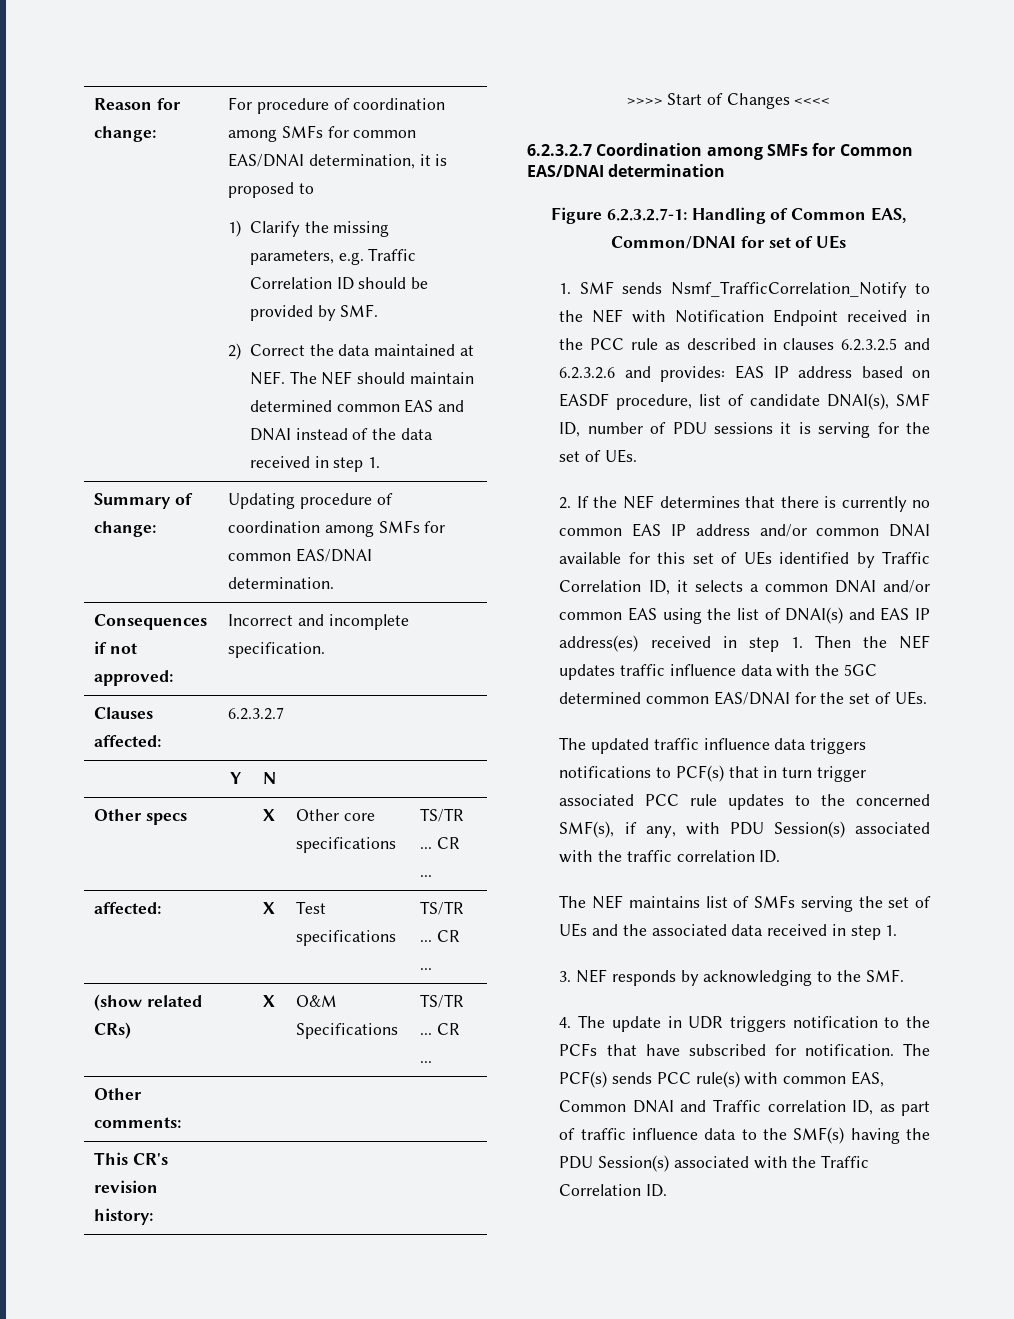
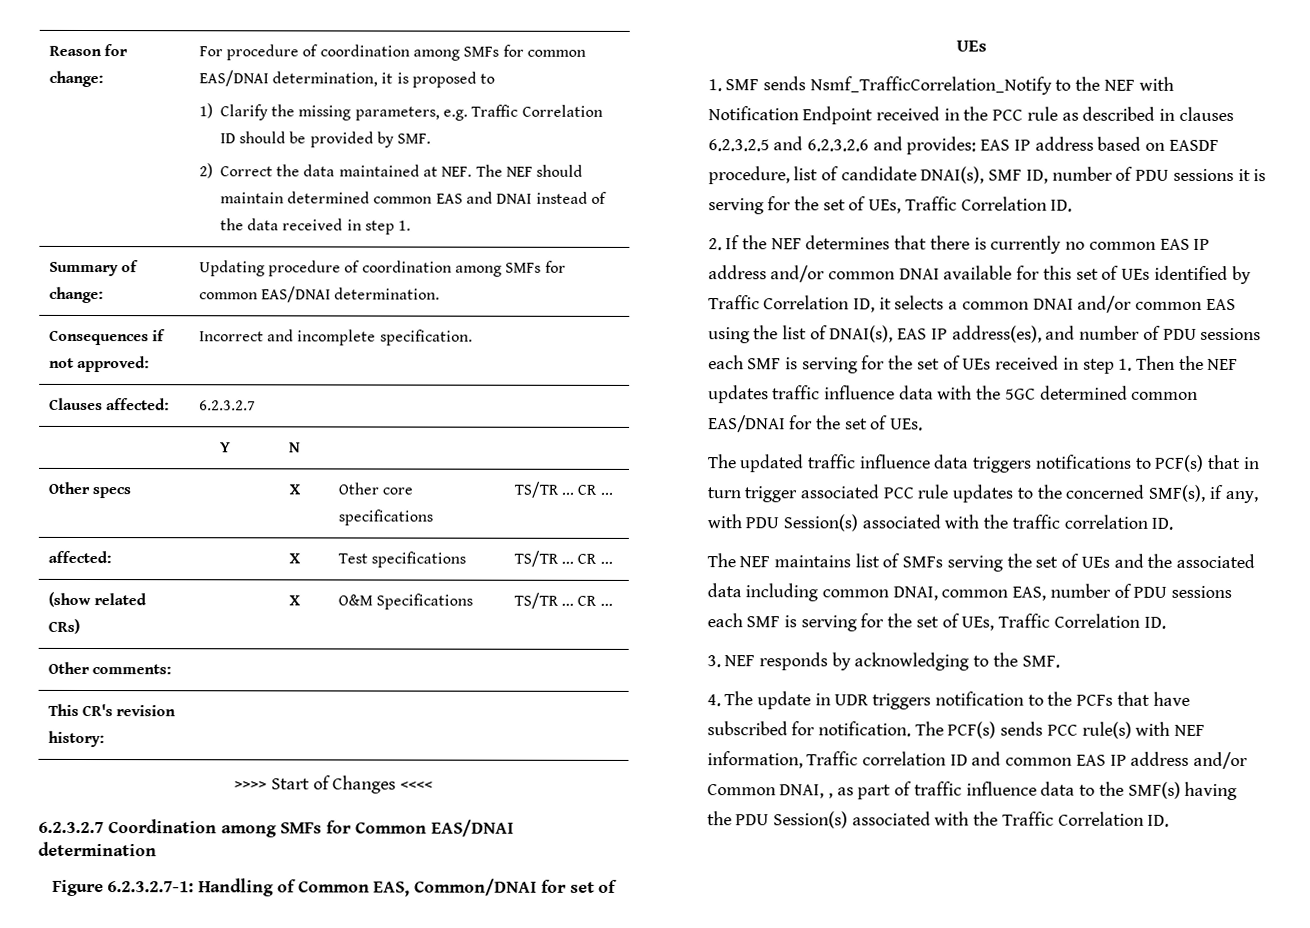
- 1. SMF sends Nsmf_TrafficCorrelation_Notify to the NEF with Notification Endpoint received in the PCC rule as described in clauses 6.2.3.2.5 and 6.2.3.2.6 and provides: EAS IP address based on EASDF procedure, list of candidate DNAI(s), SMF ID, number of PDU sessions it is serving for the set of UEs.
+ 1. SMF sends Nsmf_TrafficCorrelation_Notify to the NEF with Notification Endpoint received in the PCC rule as described in clauses 6.2.3.2.5 and 6.2.3.2.6 and provides: EAS IP address based on EASDF procedure, list of candidate DNAI(s), SMF ID, number of PDU sessions it is serving for the set of UEs, Traffic Correlation ID.
- 2. If the NEF determines that there is currently no common EAS IP address and/or common DNAI available for this set of UEs identified by Traffic Correlation ID, it selects a common DNAI and/or common EAS using the list of DNAI(s) and EAS IP address(es) received in step 1. Then the NEF updates traffic influence data with the 5GC determined common EAS/DNAI for the set of UEs.
+ 2. If the NEF determines that there is currently no common EAS IP address and/or common DNAI available for this set of UEs identified by Traffic Correlation ID, it selects a common DNAI and/or common EAS using the list of DNAI(s), EAS IP address(es), and number of PDU sessions each SMF is serving for the set of UEs received in step 1. Then the NEF updates traffic influence data with the 5GC determined common EAS/DNAI for the set of UEs.
- The NEF maintains list of SMFs serving the set of UEs and the associated data received in step 1.
+ The NEF maintains list of SMFs serving the set of UEs and the associated data including common DNAI, common EAS, number of PDU sessions each SMF is serving for the set of UEs, Traffic Correlation ID.
- The PCF(s) sends PCC rule(s) with common EAS, Common DNAI and Traffic correlation ID, as part of traffic influence data to the SMF(s) having the PDU Session(s) associated with the Traffic Correlation ID.
+ The PCF(s) sends PCC rule(s) with NEF information, Traffic correlation ID and common EAS IP address and/or Common DNAI, , as part of traffic influence data to the SMF(s) having the PDU Session(s) associated with the Traffic Correlation ID.

